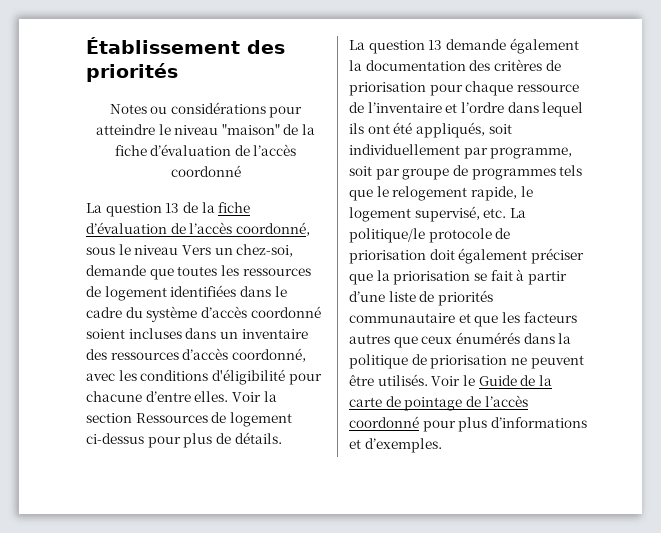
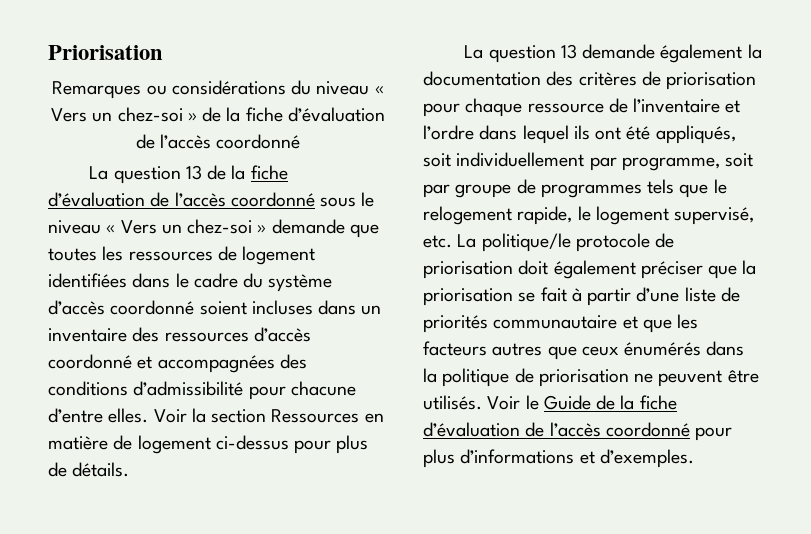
- Établissement des priorités
- Notes ou considérations pour atteindre le niveau "maison" de la fiche d’évaluation de l’accès coordonné
+ Priorisation
+ Remarques ou considérations du niveau « Vers un chez-soi » de la fiche d’évaluation de l’accès coordonné
- La question 13 de la fiche d’évaluation de l’accès coordonné, sous le niveau Vers un chez-soi, demande que toutes les ressources de logement identifiées dans le cadre du système d’accès coordonné soient incluses dans un inventaire des ressources d’accès coordonné, avec les conditions d'éligibilité pour chacune d’entre elles.
+ La question 13 de la fiche d’évaluation de l’accès coordonné sous le niveau « Vers un chez-soi » demande que toutes les ressources de logement identifiées dans le cadre du système d’accès coordonné soient incluses dans un inventaire des ressources d’accès coordonné et accompagnées des conditions d’admissibilité pour chacune d’entre elles.
- Voir la section Ressources de logement ci-dessus pour plus de détails.
+ Voir la section Ressources en matière de logement ci-dessus pour plus de détails.
- Voir le Guide de la carte de pointage de l’accès coordonné pour plus d’informations et d’exemples.
+ Voir le Guide de la fiche d’évaluation de l’accès coordonné pour plus d’informations et d’exemples.

